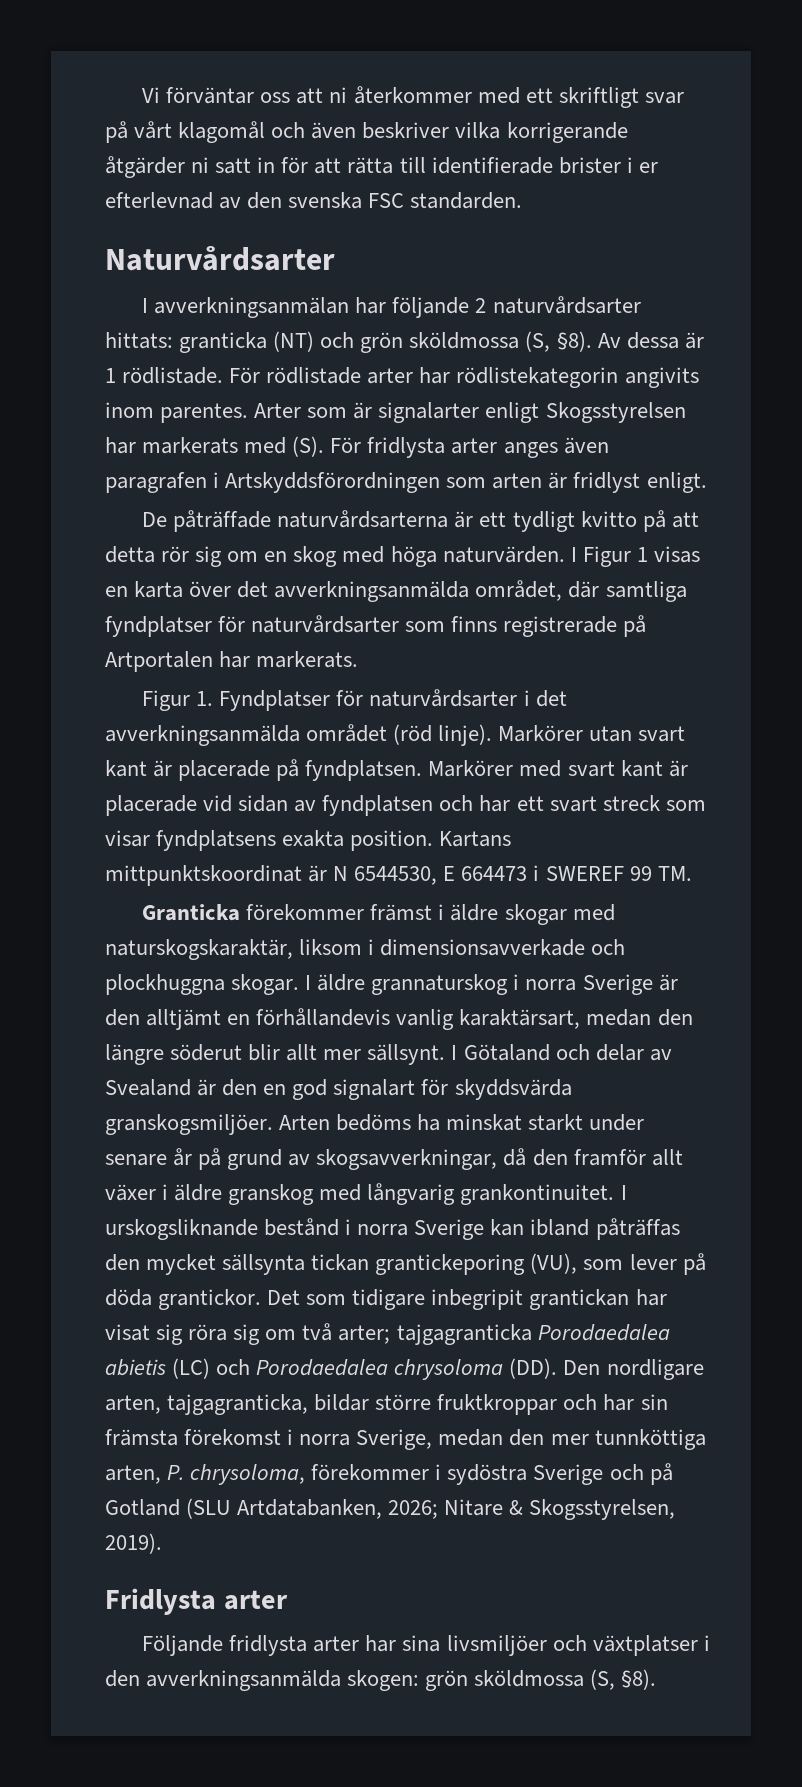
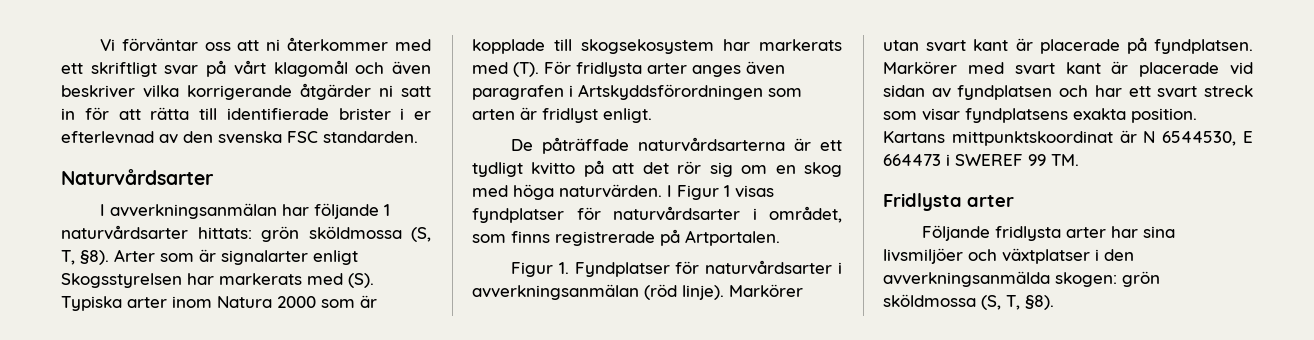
- I avverkningsanmälan har följande 2 naturvårdsarter hittats: granticka (NT) och grön sköldmossa (S, §8). Av dessa är 1 rödlistade. För rödlistade arter har rödlistekategorin angivits inom parentes.
+ I avverkningsanmälan har följande 1 naturvårdsarter hittats: grön sköldmossa (S, T, §8).
- Arter som är signalarter enligt Skogsstyrelsen har markerats med (S). För fridlysta arter anges även paragrafen i Artskyddsförordningen som arten är fridlyst enligt.
+ Arter som är signalarter enligt Skogsstyrelsen har markerats med (S). Typiska arter inom Natura 2000 som är kopplade till skogsekosystem har markerats med (T). För fridlysta arter anges även paragrafen i Artskyddsförordningen som arten är fridlyst enligt.
- De påträffade naturvårdsarterna är ett tydligt kvitto på att detta rör sig om en skog med höga naturvärden.
+ De påträffade naturvårdsarterna är ett tydligt kvitto på att det rör sig om en skog med höga naturvärden.
- I Figur 1 visas en karta över det avverkningsanmälda området, där samtliga fyndplatser för naturvårdsarter som finns registrerade på Artportalen har markerats.
+ I Figur 1 visas fyndplatser för naturvårdsarter i området, som finns registrerade på Artportalen.
- Figur 1. Fyndplatser för naturvårdsarter i det avverkningsanmälda området (röd linje).
+ Figur 1. Fyndplatser för naturvårdsarter i avverkningsanmälan (röd linje).
- Granticka förekommer främst i äldre skogar med naturskogskaraktär, liksom i dimensionsavverkade och plockhuggna skogar. I äldre grannaturskog i norra Sverige är den alltjämt en förhållandevis vanlig karaktärsart, medan den längre söderut blir allt mer sällsynt. I Götaland och delar av Svealand är den en god signalart för skyddsvärda granskogsmiljöer. Arten bedöms ha minskat starkt under senare år på grund av skogsavverkningar, då den framför allt växer i äldre granskog med långvarig grankontinuitet. I urskogsliknande bestånd i norra Sverige kan ibland påträffas den mycket sällsynta tickan grantickeporing (VU), som lever på döda grantickor. Det som tidigare inbegripit grantickan har visat sig röra sig om två arter; tajgagranticka Porodaedalea abietis (LC) och Porodaedalea chrysoloma (DD). Den nordligare arten, tajgagranticka, bildar större fruktkroppar och har sin främsta förekomst i norra Sverige, medan den mer tunnköttiga arten, P. chrysoloma, förekommer i sydöstra Sverige och på Gotland (SLU Artdatabanken, 2026; Nitare & Skogsstyrelsen, 2019).
- Följande fridlysta arter har sina livsmiljöer och växtplatser i den avverkningsanmälda skogen: grön sköldmossa (S, §8).
+ Följande fridlysta arter har sina livsmiljöer och växtplatser i den avverkningsanmälda skogen: grön sköldmossa (S, T, §8).

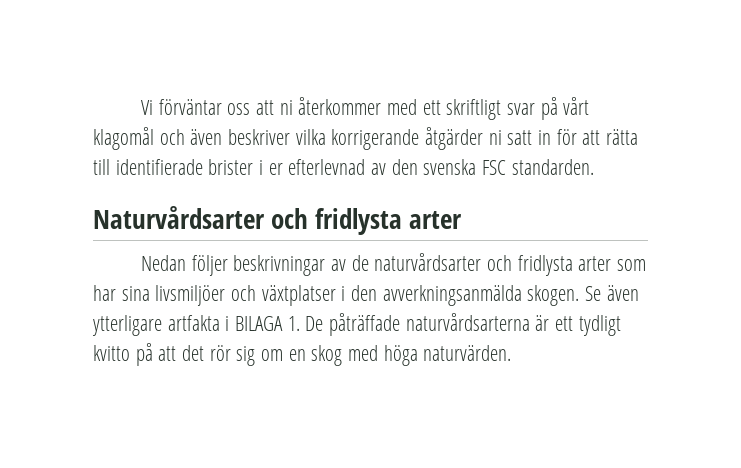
- Naturvårdsarter
- I avverkningsanmälan har följande 1 naturvårdsarter hittats: grön sköldmossa (S, T, §8). Arter som är signalarter enligt Skogsstyrelsen har markerats med (S). Typiska arter inom Natura 2000 som är kopplade till skogsekosystem har markerats med (T). För fridlysta arter anges även paragrafen i Artskyddsförordningen som arten är fridlyst enligt.
- De påträffade naturvårdsarterna är ett tydligt kvitto på att det rör sig om en skog med höga naturvärden. I Figur 1 visas fyndplatser för naturvårdsarter i området, som finns registrerade på Artportalen.
- Figur 1. Fyndplatser för naturvårdsarter i avverkningsanmälan (röd linje). Markörer utan svart kant är placerade på fyndplatsen. Markörer med svart kant är placerade vid sidan av fyndplatsen och har ett svart streck som visar fyndplatsens exakta position. Kartans mittpunktskoordinat är N 6544530, E 664473 i SWEREF 99 TM.
- Fridlysta arter
- Följande fridlysta arter har sina livsmiljöer och växtplatser i den avverkningsanmälda skogen: grön sköldmossa (S, T, §8).
+ Naturvårdsarter och fridlysta arter
+ Nedan följer beskrivningar av de naturvårdsarter och fridlysta arter som har sina livsmiljöer och växtplatser i den avverkningsanmälda skogen. Se även ytterligare artfakta i BILAGA 1. De påträffade naturvårdsarterna är ett tydligt kvitto på att det rör sig om en skog med höga naturvärden.

